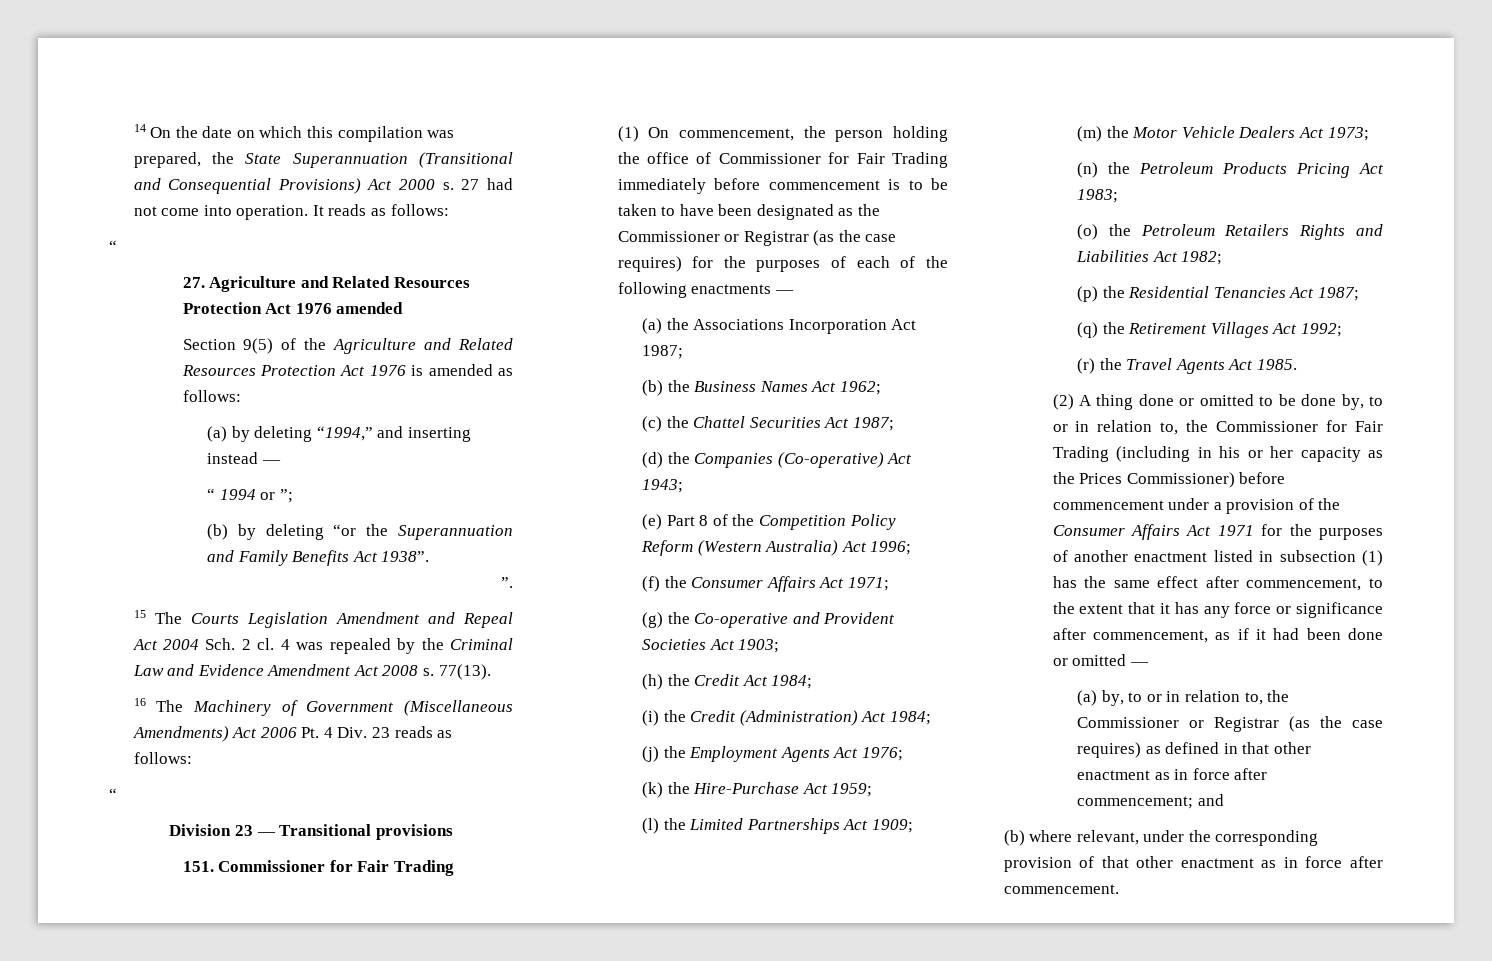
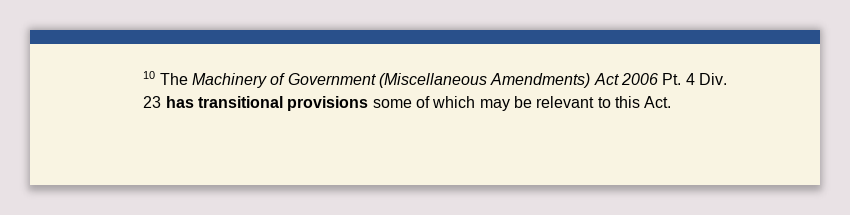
- 14 On the date on which this compilation was prepared, the State Superannuation (Transitional and Consequential Provisions) Act 2000 s. 27 had not come into operation. It reads as follows:
- “
- 27. Agriculture and Related Resources Protection Act 1976 amended
- Section 9(5) of the Agriculture and Related Resources Protection Act 1976 is amended as follows:
- (a) by deleting “1994,” and inserting instead —
- “ 1994 or ”;
- (b) by deleting “or the Superannuation and Family Benefits Act 1938”.
- ”.
- 15 The Courts Legislation Amendment and Repeal Act 2004 Sch. 2 cl. 4 was repealed by the Criminal Law and Evidence Amendment Act 2008 s. 77(13).
- 16 The Machinery of Government (Miscellaneous Amendments) Act 2006 Pt. 4 Div. 23 reads as follows:
- “
- Division 23 — Transitional provisions
- 151. Commissioner for Fair Trading
- (1) On commencement, the person holding the office of Commissioner for Fair Trading immediately before commencement is to be taken to have been designated as the Commissioner or Registrar (as the case requires) for the purposes of each of the following enactments —
- (a) the Associations Incorporation Act 1987;
- (b) the Business Names Act 1962;
- (c) the Chattel Securities Act 1987;
- (d) the Companies (Co-operative) Act 1943;
- (e) Part 8 of the Competition Policy Reform (Western Australia) Act 1996;
- (f) the Consumer Affairs Act 1971;
- (g) the Co-operative and Provident Societies Act 1903;
- (h) the Credit Act 1984;
- (i) the Credit (Administration) Act 1984;
- (j) the Employment Agents Act 1976;
- (k) the Hire-Purchase Act 1959;
- (l) the Limited Partnerships Act 1909;
- (m) the Motor Vehicle Dealers Act 1973;
- (n) the Petroleum Products Pricing Act 1983;
- (o) the Petroleum Retailers Rights and Liabilities Act 1982;
- (p) the Residential Tenancies Act 1987;
- (q) the Retirement Villages Act 1992;
- (r) the Travel Agents Act 1985.
- (2) A thing done or omitted to be done by, to or in relation to, the Commissioner for Fair Trading (including in his or her capacity as the Prices Commissioner) before commencement under a provision of the Consumer Affairs Act 1971 for the purposes of another enactment listed in subsection (1) has the same effect after commencement, to the extent that it has any force or significance after commencement, as if it had been done or omitted —
- (a) by, to or in relation to, the Commissioner or Registrar (as the case requires) as defined in that other enactment as in force after commencement; and
- (b) where relevant, under the corresponding provision of that other enactment as in force after commencement.
+ 10 The Machinery of Government (Miscellaneous Amendments) Act 2006 Pt. 4 Div. 23 has transitional provisions some of which may be relevant to this Act.

